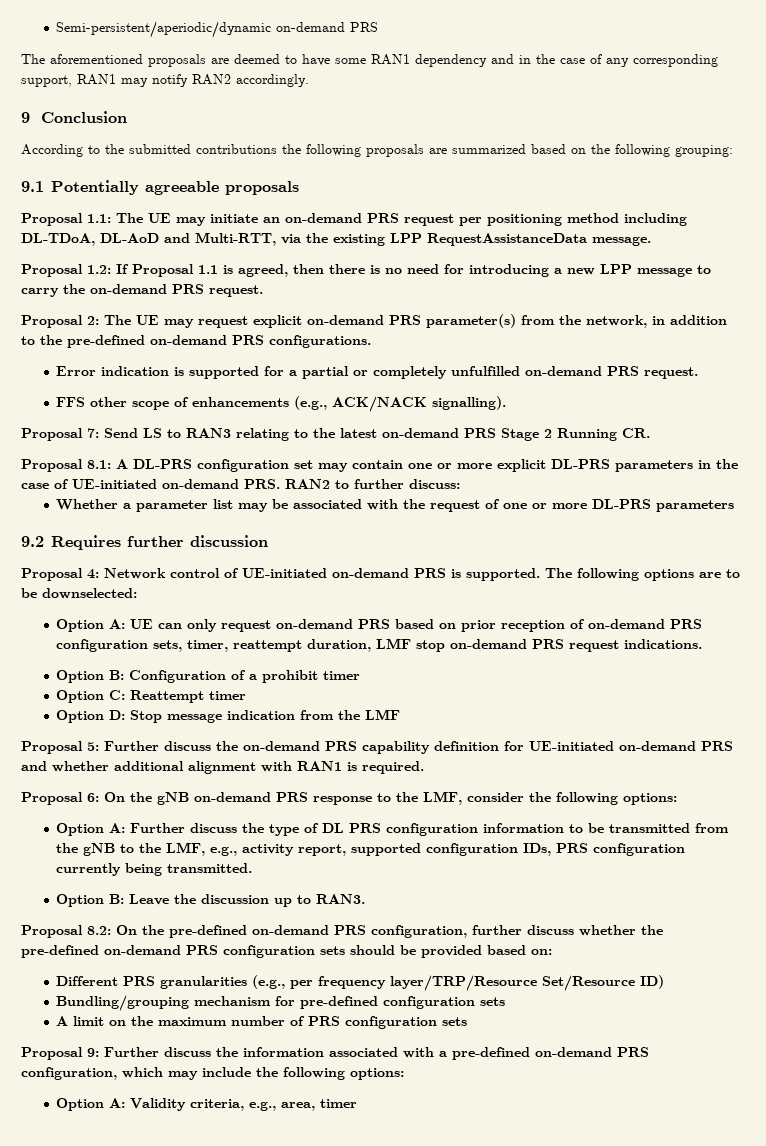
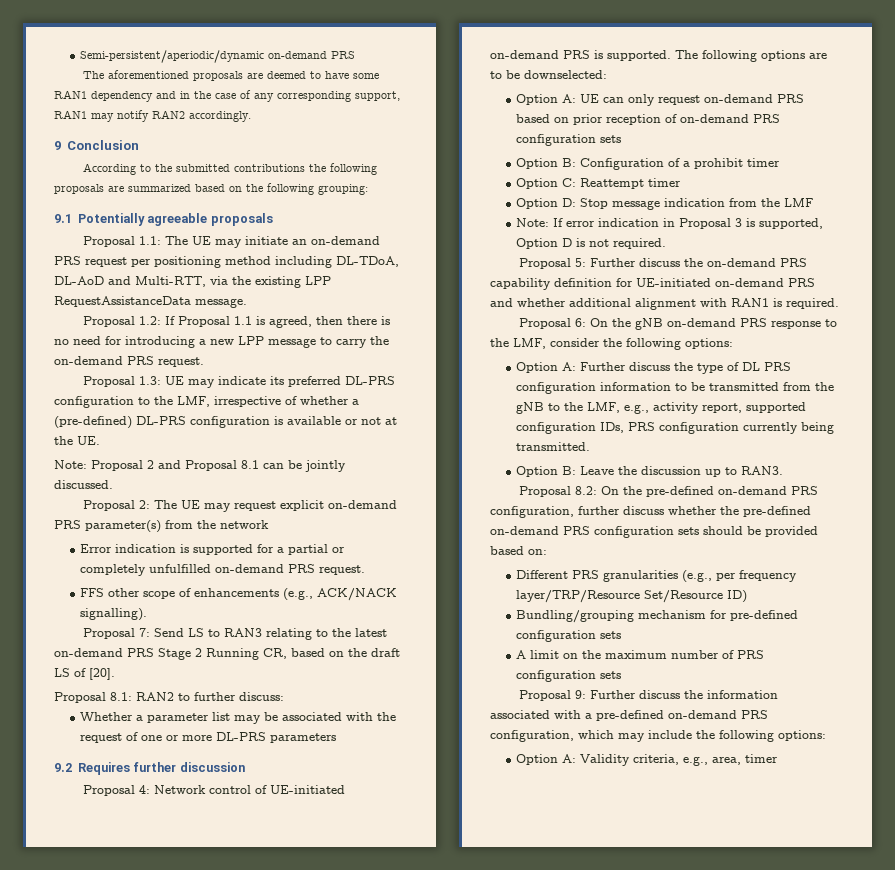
+ Proposal 1.3: UE may indicate its preferred DL-PRS configuration to the LMF, irrespective of whether a (pre-defined) DL-PRS configuration is available or not at the UE.
+ Note: Proposal 2 and Proposal 8.1 can be jointly discussed.
- Proposal 2: The UE may request explicit on-demand PRS parameter(s) from the network, in addition to the pre-defined on-demand PRS configurations.
+ Proposal 2: The UE may request explicit on-demand PRS parameter(s) from the network
- Proposal 7: Send LS to RAN3 relating to the latest on-demand PRS Stage 2 Running CR.
- Proposal 8.1: A DL-PRS configuration set may contain one or more explicit DL-PRS parameters in the case of UE-initiated on-demand PRS. RAN2 to further discuss:
+ Proposal 7: Send LS to RAN3 relating to the latest on-demand PRS Stage 2 Running CR, based on the draft LS of [20].
+ Proposal 8.1: RAN2 to further discuss:
- Option A: UE can only request on-demand PRS based on prior reception of on-demand PRS configuration sets, timer, reattempt duration, LMF stop on-demand PRS request indications.
+ Option A: UE can only request on-demand PRS based on prior reception of on-demand PRS configuration sets
+ Note: If error indication in Proposal 3 is supported, Option D is not required.

